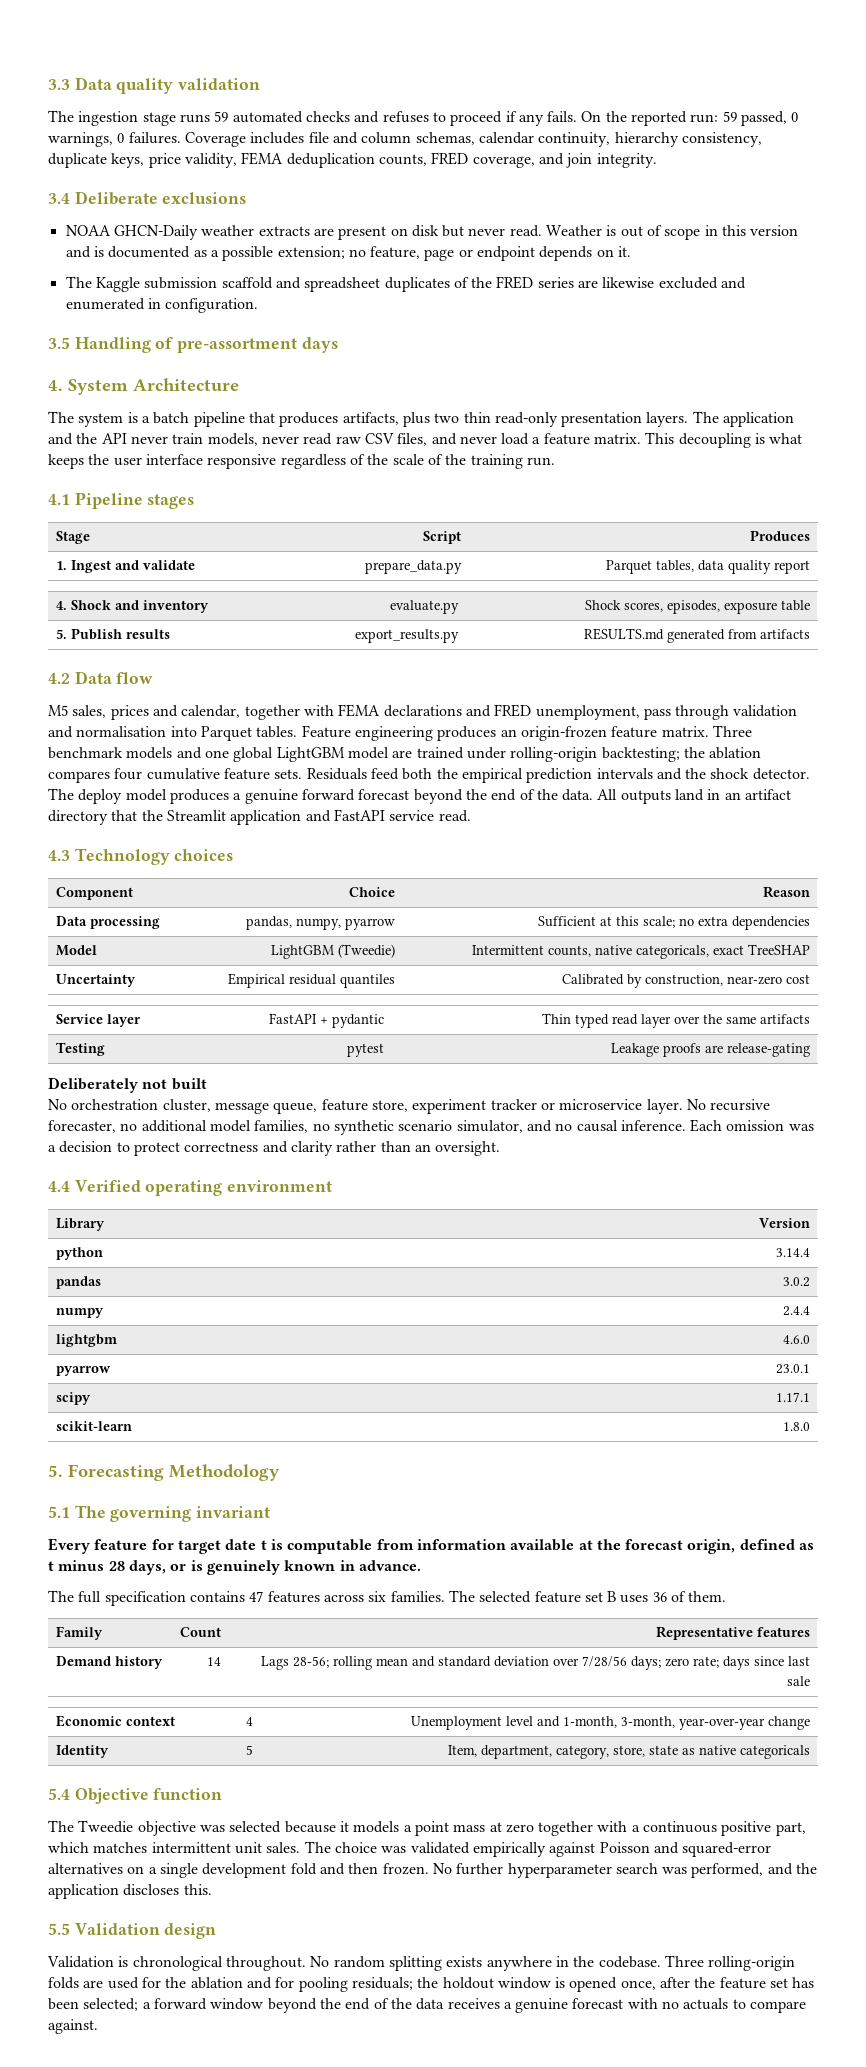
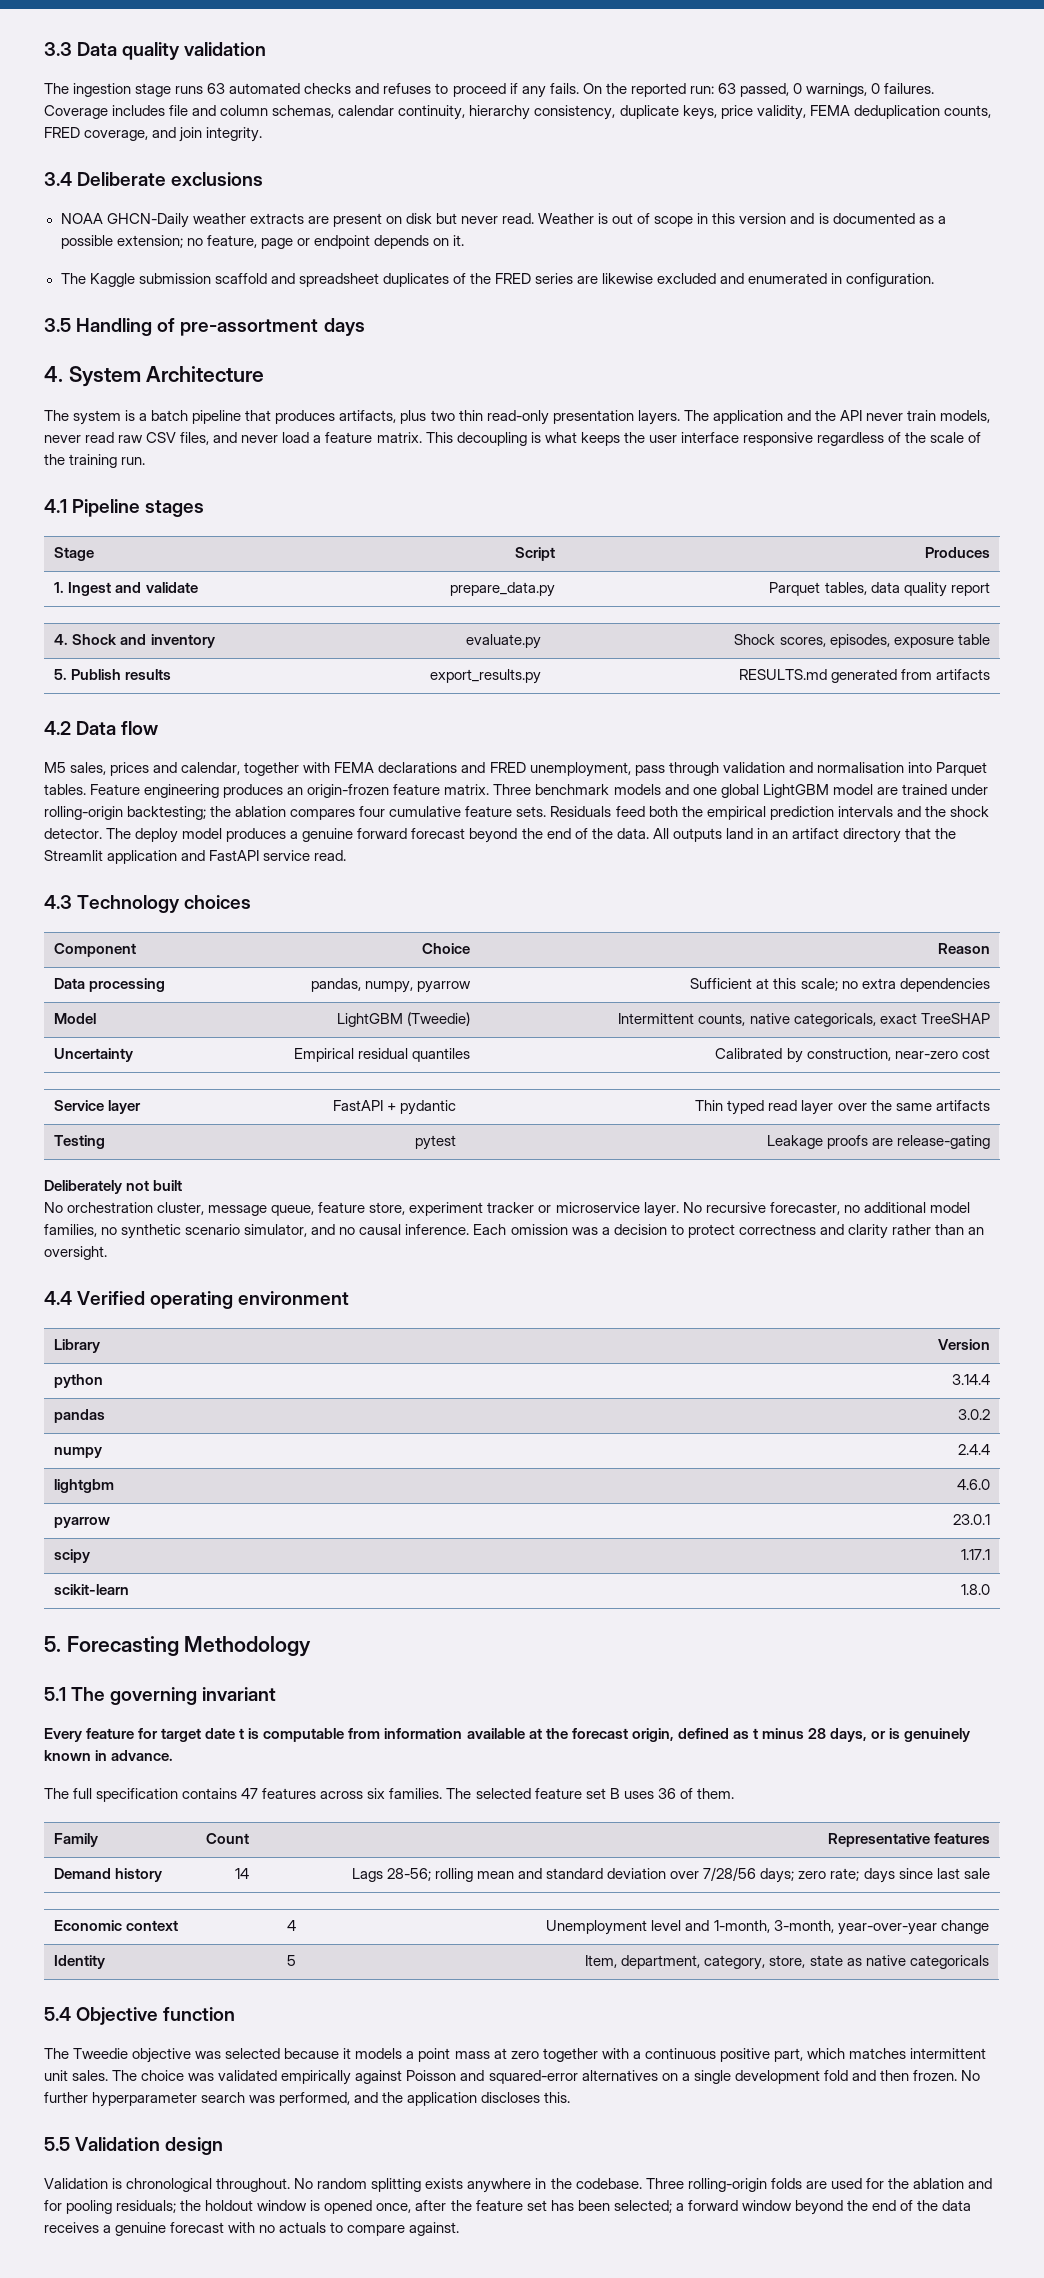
- The ingestion stage runs 59 automated checks and refuses to proceed if any fails.
+ The ingestion stage runs 63 automated checks and refuses to proceed if any fails.
- On the reported run: 59 passed, 0 warnings, 0 failures.
+ On the reported run: 63 passed, 0 warnings, 0 failures.

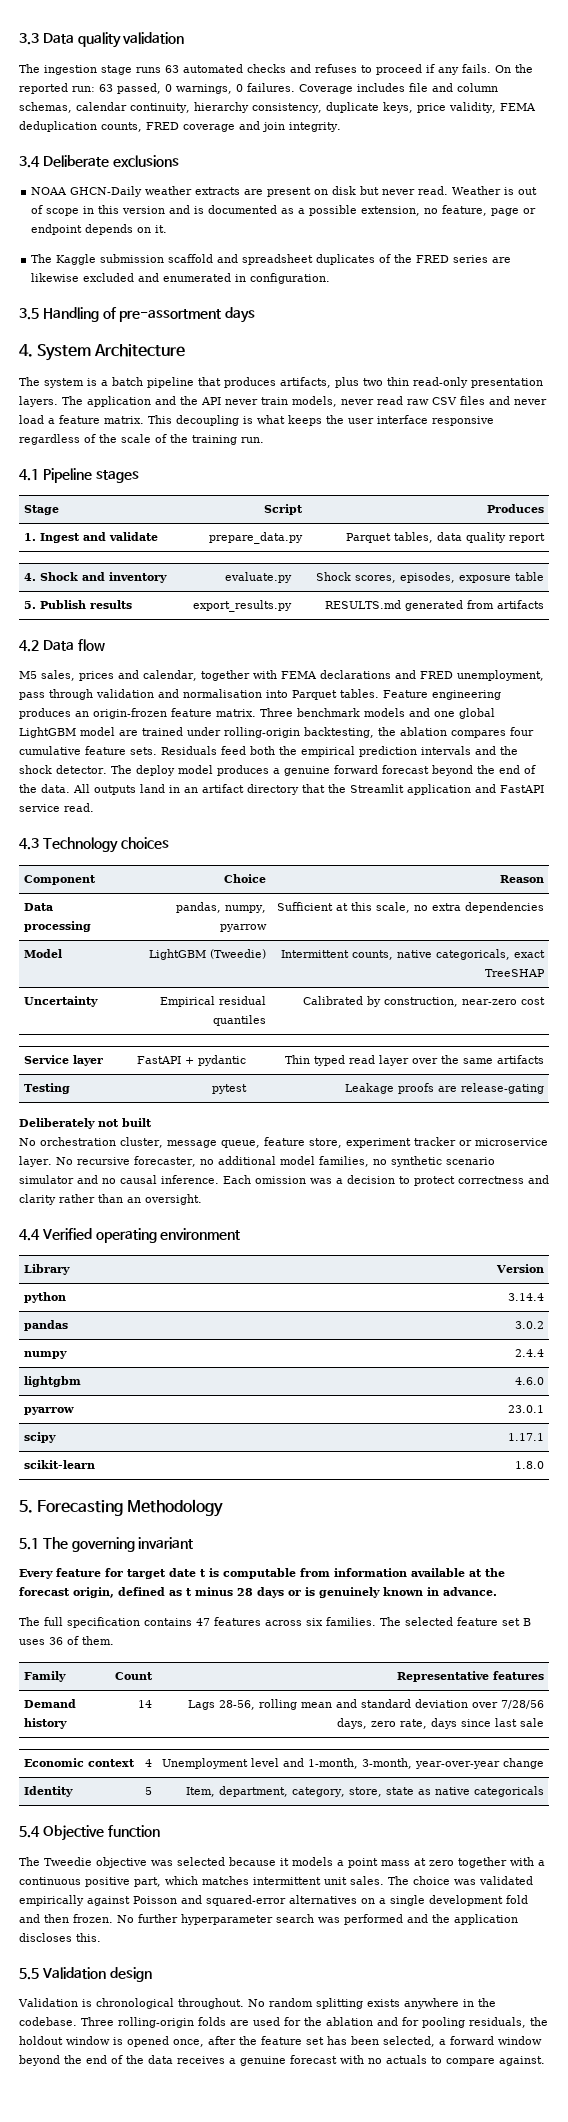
- Coverage includes file and column schemas, calendar continuity, hierarchy consistency, duplicate keys, price validity, FEMA deduplication counts, FRED coverage, and join integrity.
+ Coverage includes file and column schemas, calendar continuity, hierarchy consistency, duplicate keys, price validity, FEMA deduplication counts, FRED coverage and join integrity.
- Weather is out of scope in this version and is documented as a possible extension; no feature, page or endpoint depends on it.
+ Weather is out of scope in this version and is documented as a possible extension, no feature, page or endpoint depends on it.
- The application and the API never train models, never read raw CSV files, and never load a feature matrix.
+ The application and the API never train models, never read raw CSV files and never load a feature matrix.
- Three benchmark models and one global LightGBM model are trained under rolling-origin backtesting; the ablation compares four cumulative feature sets.
+ Three benchmark models and one global LightGBM model are trained under rolling-origin backtesting, the ablation compares four cumulative feature sets.
- Data processing | pandas, numpy, pyarrow | Sufficient at this scale; no extra dependencies
+ Data processing | pandas, numpy, pyarrow | Sufficient at this scale, no extra dependencies
- No recursive forecaster, no additional model families, no synthetic scenario simulator, and no causal inference.
+ No recursive forecaster, no additional model families, no synthetic scenario simulator and no causal inference.
- Every feature for target date t is computable from information available at the forecast origin, defined as t minus 28 days, or is genuinely known in advance.
+ Every feature for target date t is computable from information available at the forecast origin, defined as t minus 28 days or is genuinely known in advance.
- Demand history | 14 | Lags 28-56; rolling mean and standard deviation over 7/28/56 days; zero rate; days since last sale
+ Demand history | 14 | Lags 28-56, rolling mean and standard deviation over 7/28/56 days, zero rate, days since last sale
- No further hyperparameter search was performed, and the application discloses this.
+ No further hyperparameter search was performed and the application discloses this.
- Three rolling-origin folds are used for the ablation and for pooling residuals; the holdout window is opened once, after the feature set has been selected; a forward window beyond the end of the data receives a genuine forecast with no actuals to compare against.
+ Three rolling-origin folds are used for the ablation and for pooling residuals, the holdout window is opened once, after the feature set has been selected, a forward window beyond the end of the data receives a genuine forecast with no actuals to compare against.

